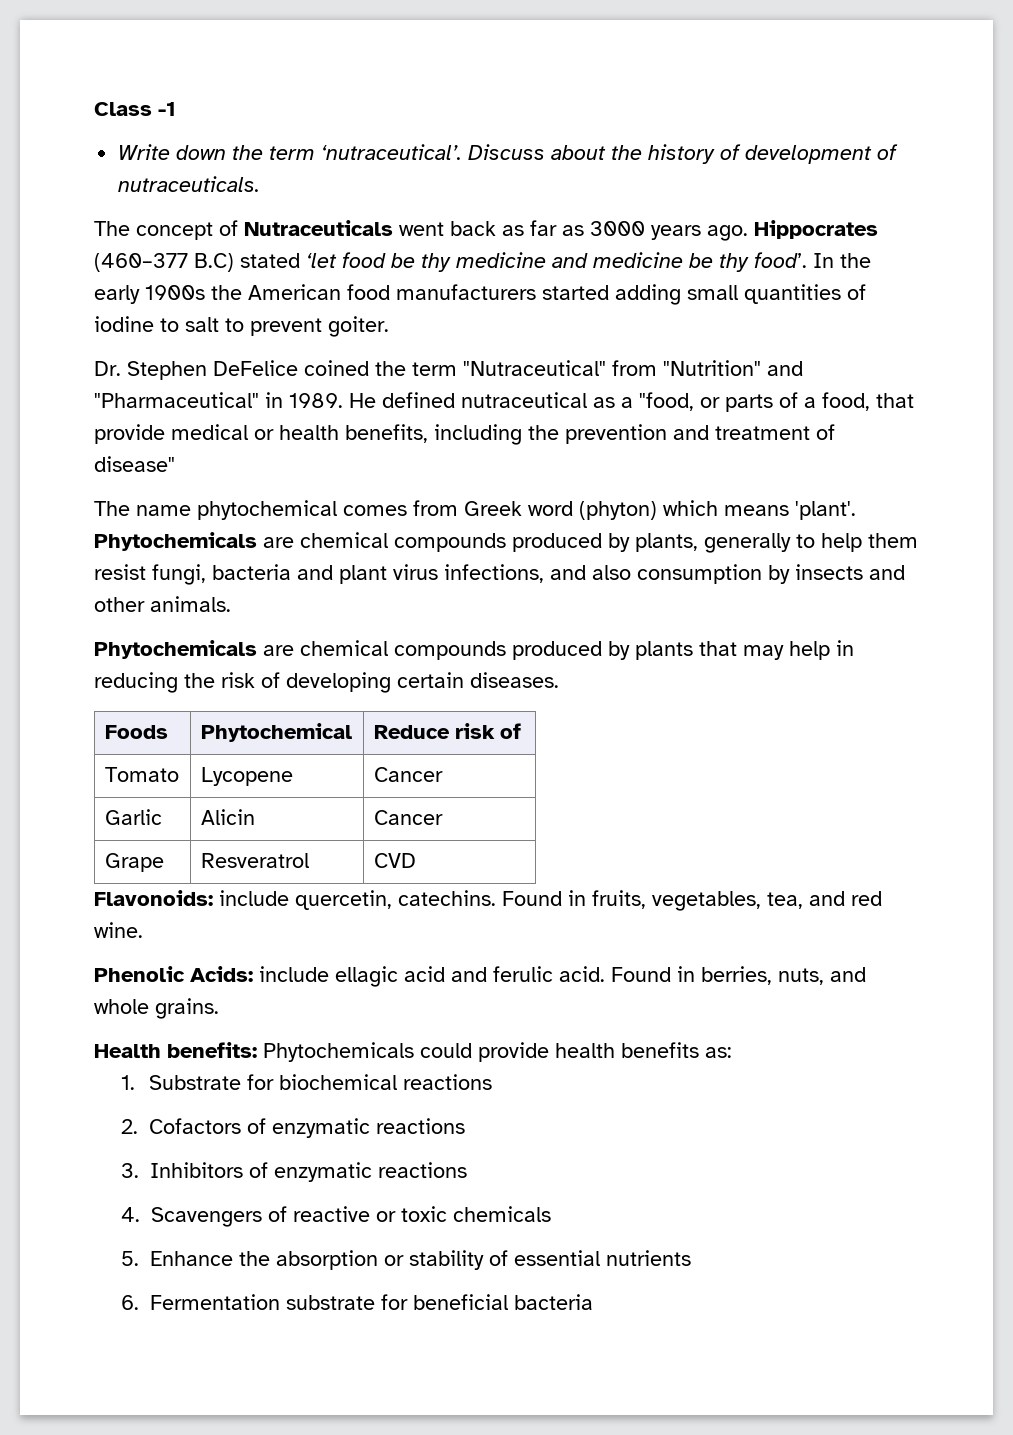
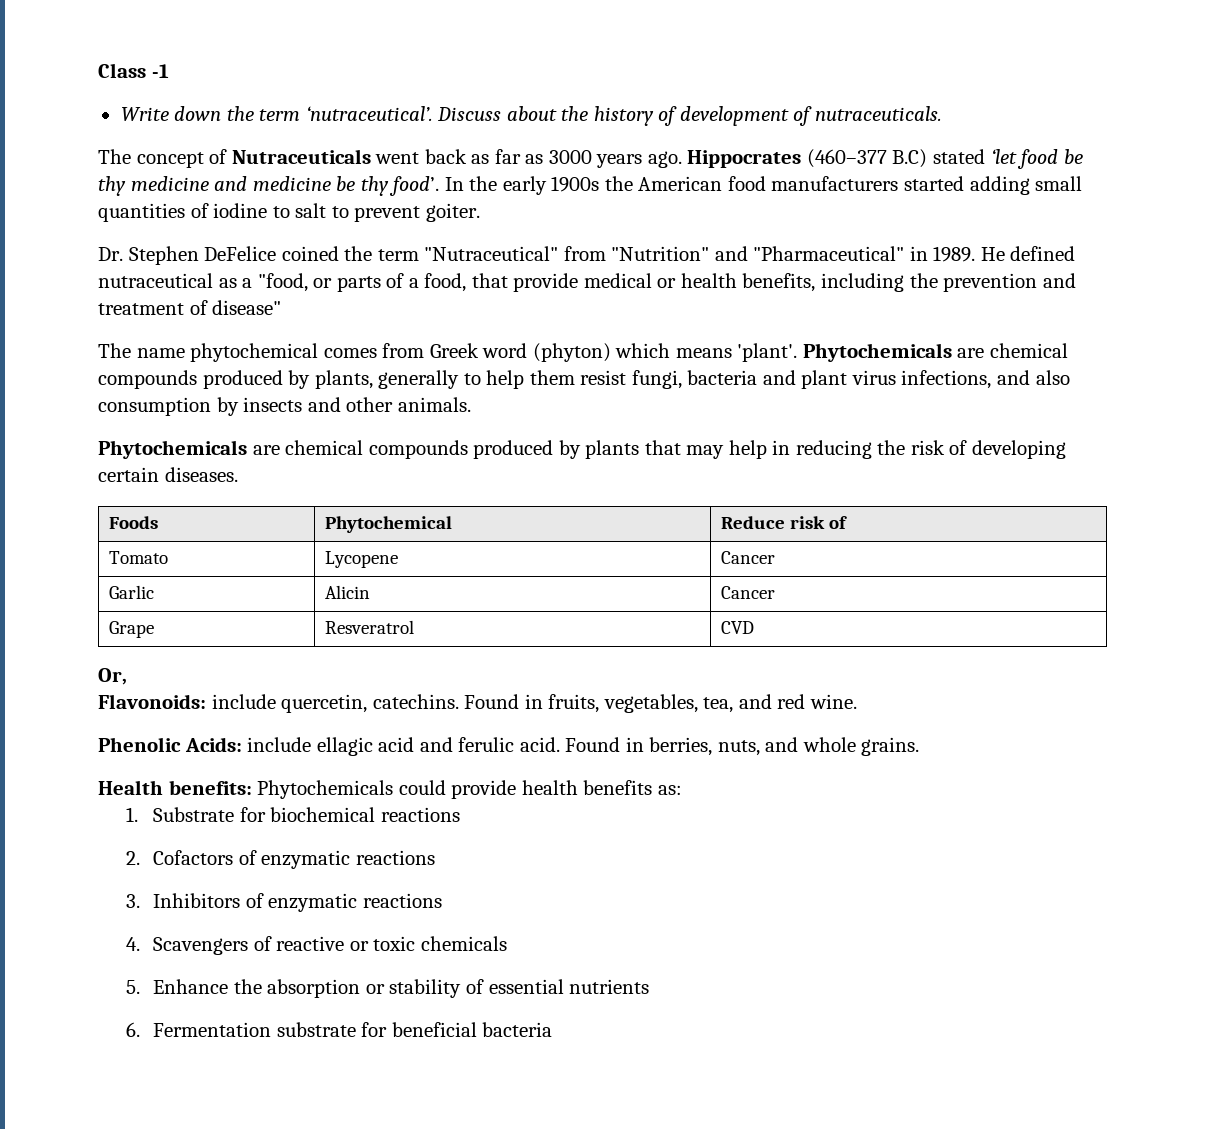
+ Or,

